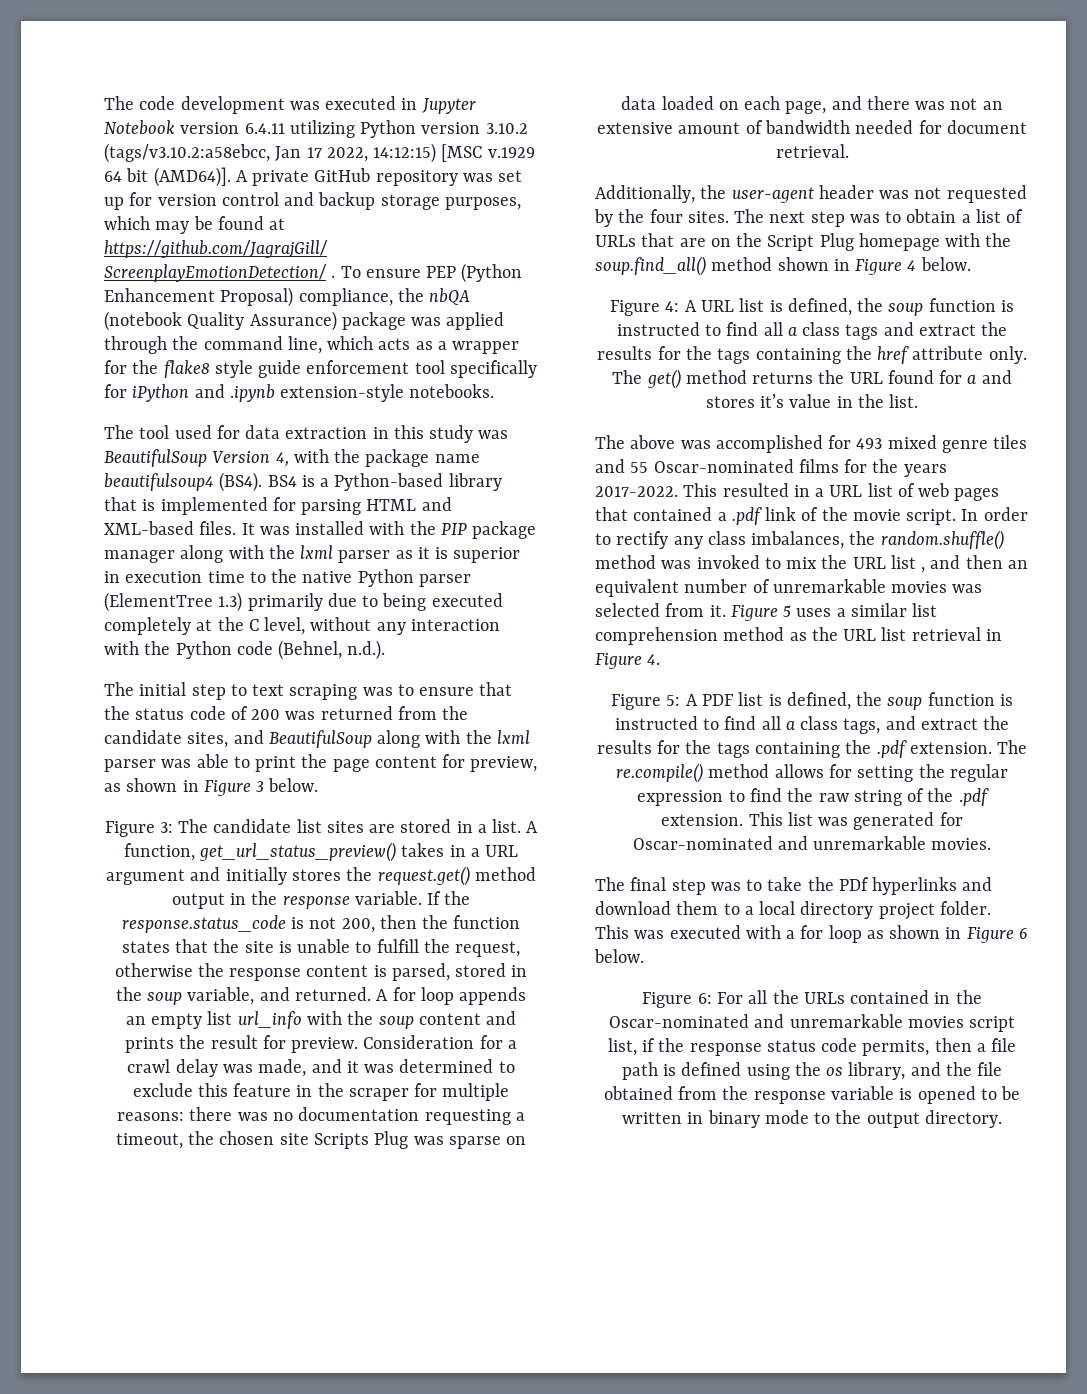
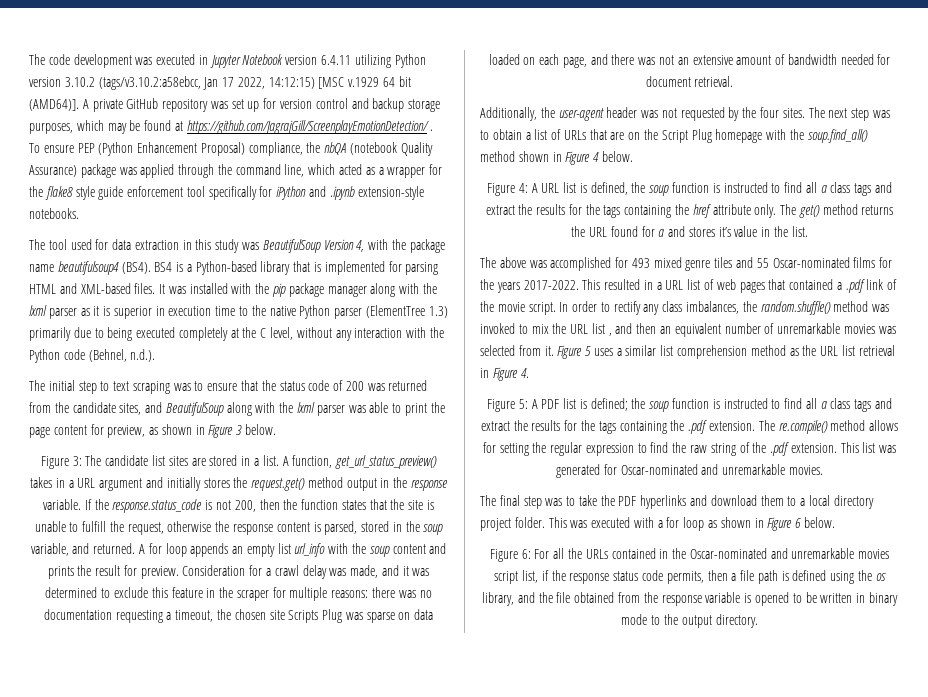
- To ensure PEP (Python Enhancement Proposal) compliance, the nbQA (notebook Quality Assurance) package was applied through the command line, which acts as a wrapper for the flake8 style guide enforcement tool specifically for iPython and .ipynb extension-style notebooks.
+ To ensure PEP (Python Enhancement Proposal) compliance, the nbQA (notebook Quality Assurance) package was applied through the command line, which acted as a wrapper for the flake8 style guide enforcement tool specifically for iPython and .ipynb extension-style notebooks.
- It was installed with the PIP package manager along with the lxml parser as it is superior in execution time to the native Python parser (ElementTree 1.3) primarily due to being executed completely at the C level, without any interaction with the Python code (Behnel, n.d.).
+ It was installed with the pip package manager along with the lxml parser as it is superior in execution time to the native Python parser (ElementTree 1.3) primarily due to being executed completely at the C level, without any interaction with the Python code (Behnel, n.d.).
- Figure 5: A PDF list is defined, the soup function is instructed to find all a class tags, and extract the results for the tags containing the .pdf extension.
+ Figure 5: A PDF list is defined; the soup function is instructed to find all a class tags and extract the results for the tags containing the .pdf extension.
- The final step was to take the PDf hyperlinks and download them to a local directory project folder.
+ The final step was to take the PDF hyperlinks and download them to a local directory project folder.

